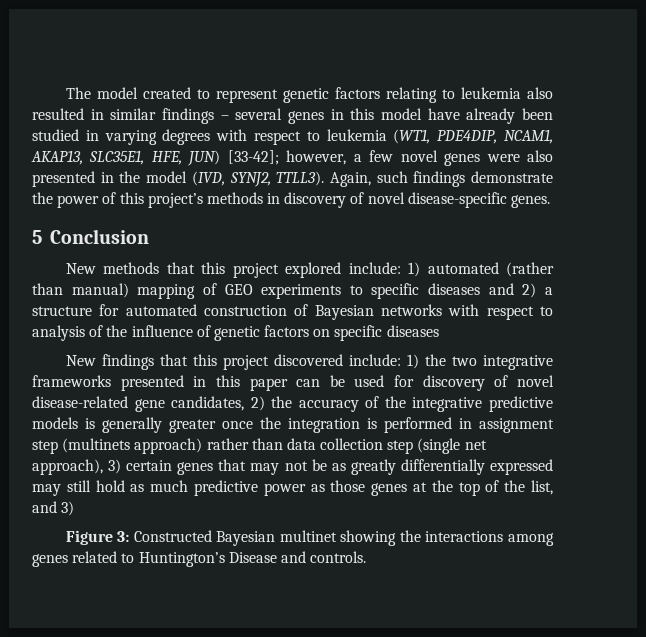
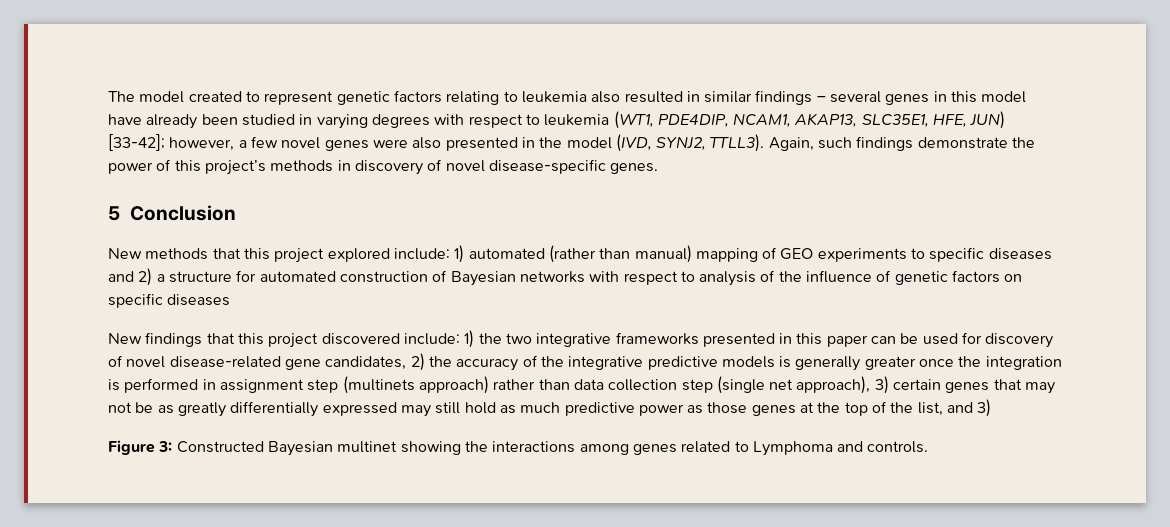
- Figure 3: Constructed Bayesian multinet showing the interactions among genes related to Huntington’s Disease and controls.
+ Figure 3: Constructed Bayesian multinet showing the interactions among genes related to Lymphoma and controls.

